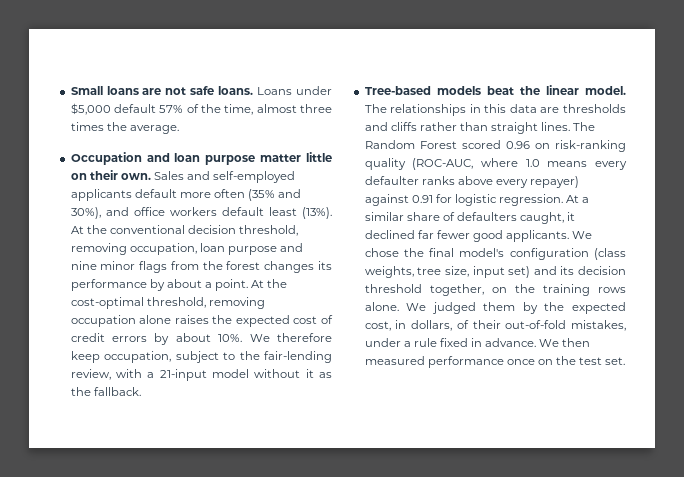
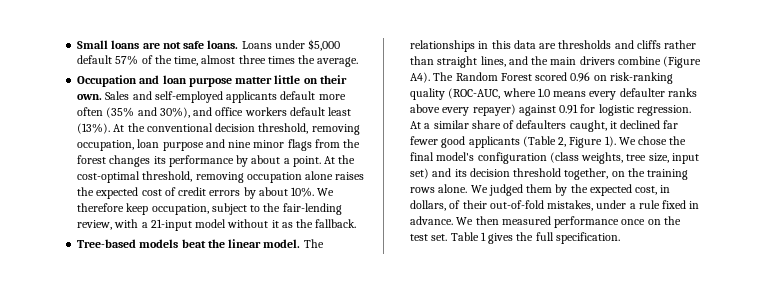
- The relationships in this data are thresholds and cliffs rather than straight lines. The Random Forest scored 0.96 on risk-ranking quality (ROC-AUC, where 1.0 means every defaulter ranks above every repayer) against 0.91 for logistic regression.
+ The relationships in this data are thresholds and cliffs rather than straight lines, and the main drivers combine (Figure A4). The Random Forest scored 0.96 on risk-ranking quality (ROC-AUC, where 1.0 means every defaulter ranks above every repayer) against 0.91 for logistic regression.
- At a similar share of defaulters caught, it declined far fewer good applicants.
+ At a similar share of defaulters caught, it declined far fewer good applicants (Table 2, Figure 1).
+ Table 1 gives the full specification.

